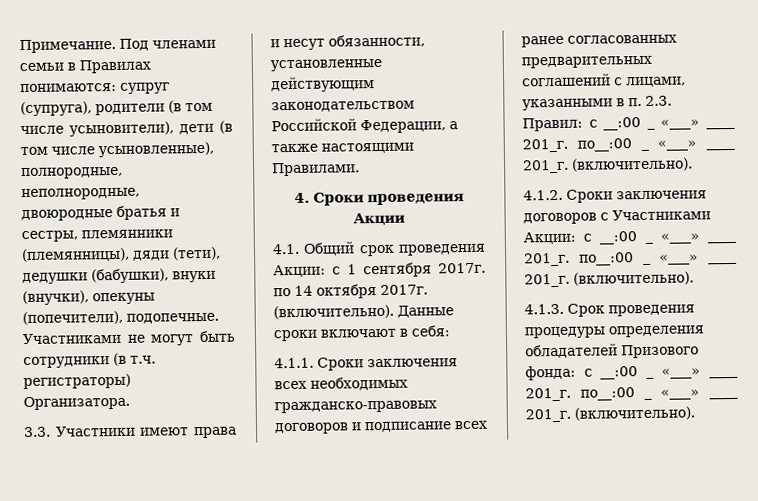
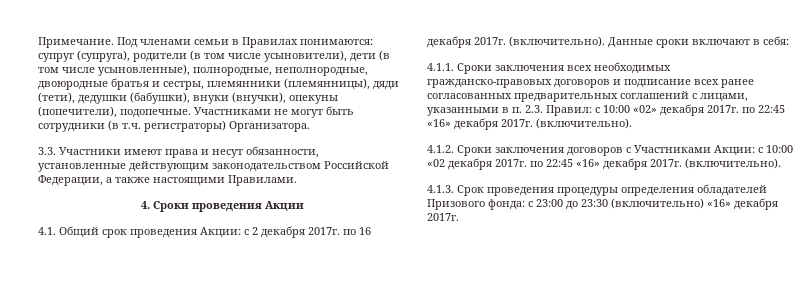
- 4.1. Общий срок проведения Акции: с 1 сентября 2017г. по 14 октября 2017г.
+ 4.1. Общий срок проведения Акции: с 2 декабря 2017г. по 16 декабря 2017г.
- 4.1.1. Сроки заключения всех необходимых гражданско-правовых договоров и подписание всех ранее согласованных предварительных соглашений с лицами, указанными в п. 2.3. Правил: с __:00 _ «___» ____ 201_г. по__:00 _ «___» ____ 201_г.
+ 4.1.1. Сроки заключения всех необходимых гражданско-правовых договоров и подписание всех ранее согласованных предварительных соглашений с лицами, указанными в п. 2.3. Правил: с 10:00 «02» декабря 2017г. по 22:45 «16» декабря 2017г.
- 4.1.2. Сроки заключения договоров с Участниками Акции: с __:00 _ «___» ____ 201_г. по__:00 _ «___» ____ 201_г.
+ 4.1.2. Сроки заключения договоров с Участниками Акции: с 10:00 «02 декабря 2017г. по 22:45 «16» декабря 2017г.
- 4.1.3. Срок проведения процедуры определения обладателей Призового фонда: с __:00 _ «___» ____ 201_г. по__:00 _ «___» ____ 201_г. (включительно).
+ 4.1.3. Срок проведения процедуры определения обладателей Призового фонда: с 23:00 до 23:30 (включительно) «16» декабря 2017г.

